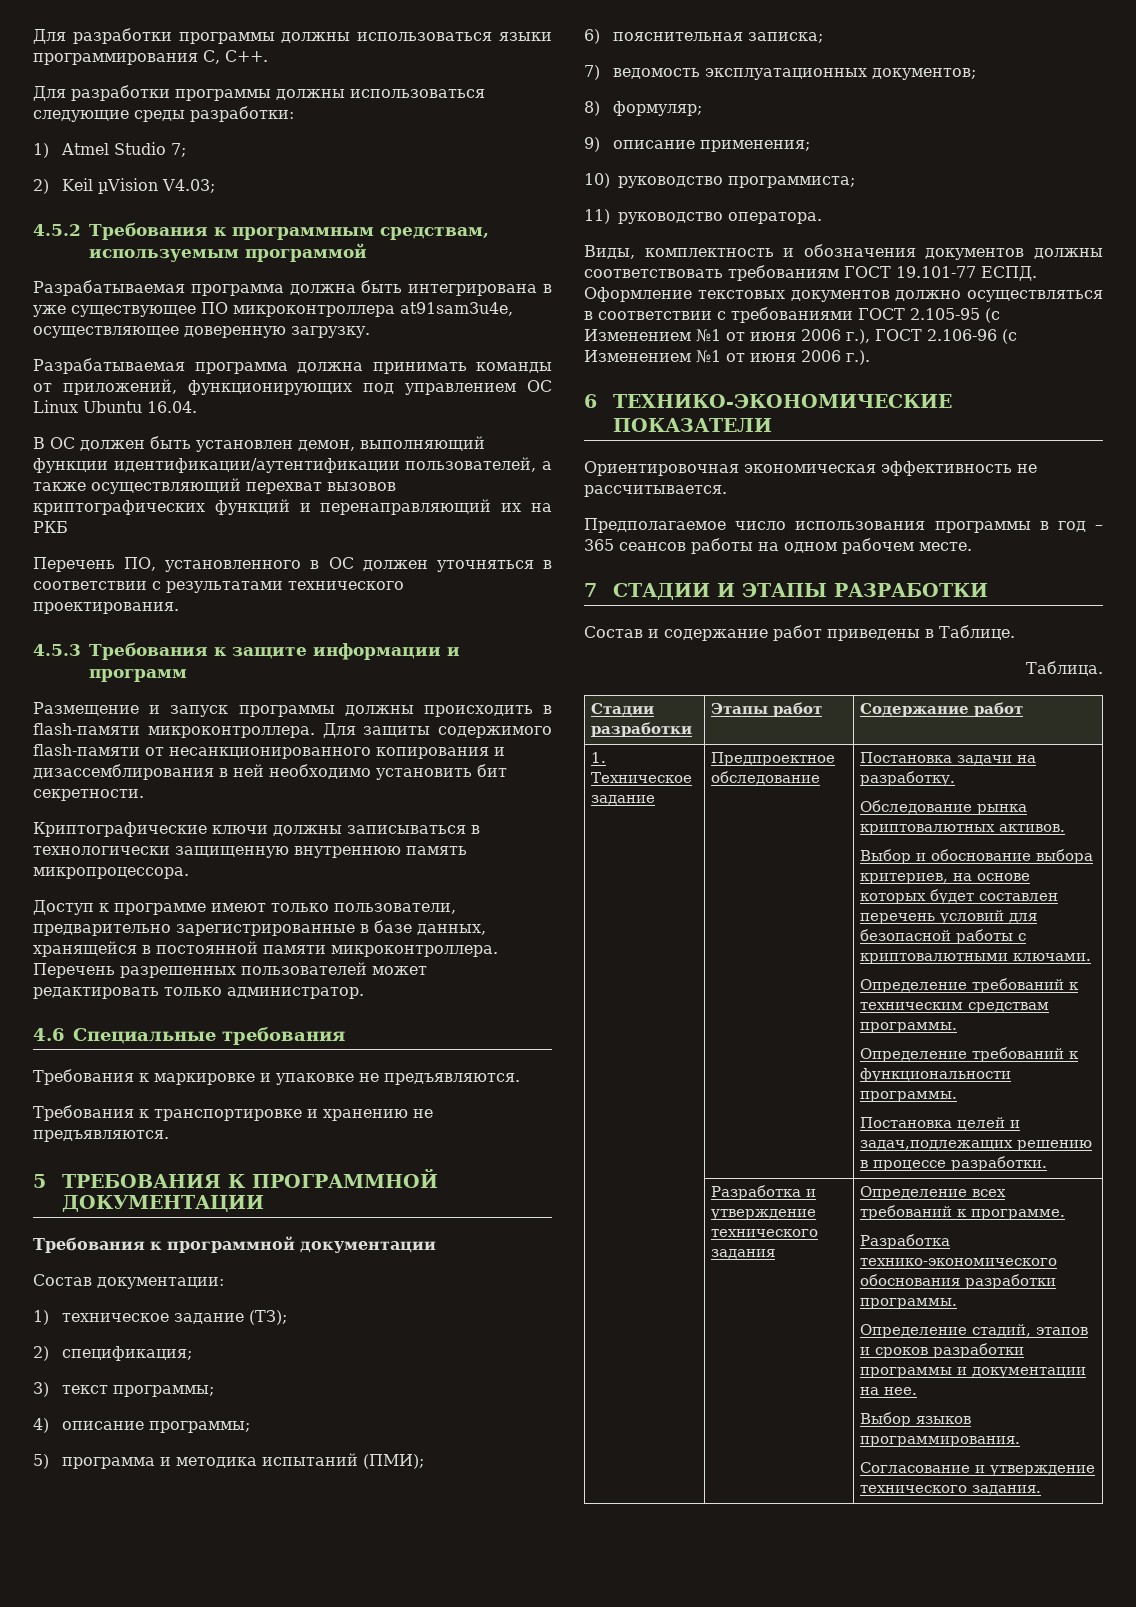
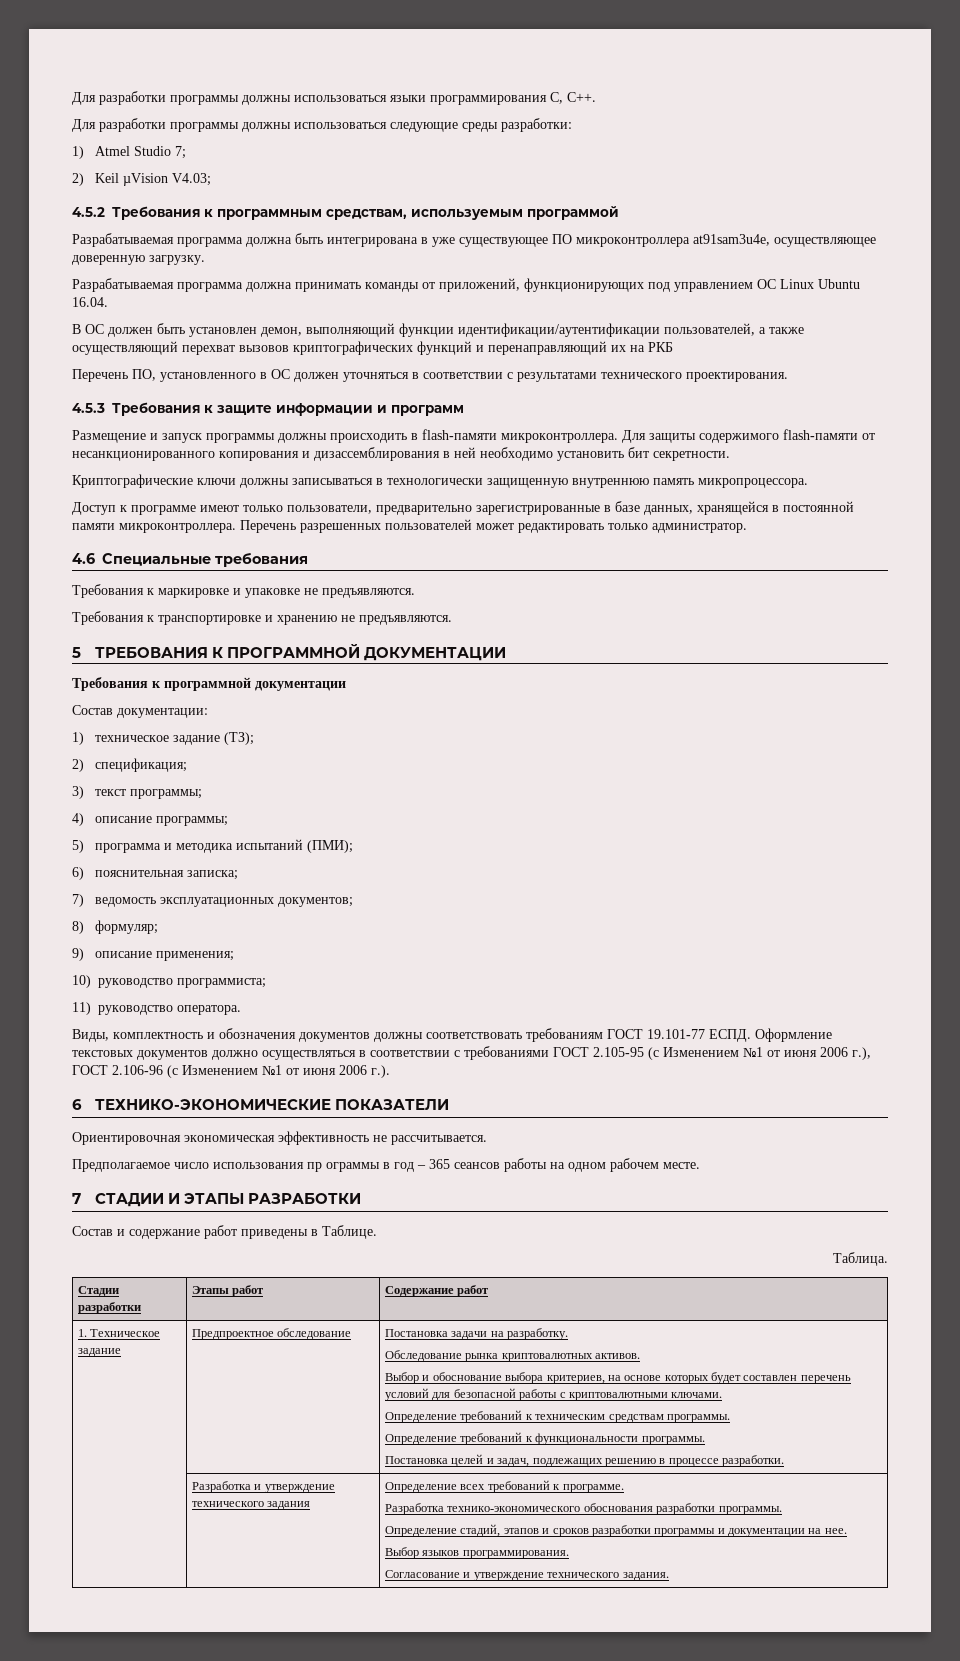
- Предполагаемое число использования программы в год – 365 сеансов работы на одном рабочем месте.
+ Предполагаемое число использования пр ограммы в год – 365 сеансов работы на одном рабочем месте.
- Постановка целей и задач,подлежащих решению в процессе разработки.
+ Постановка целей и задач, подлежащих решению в процессе разработки.

